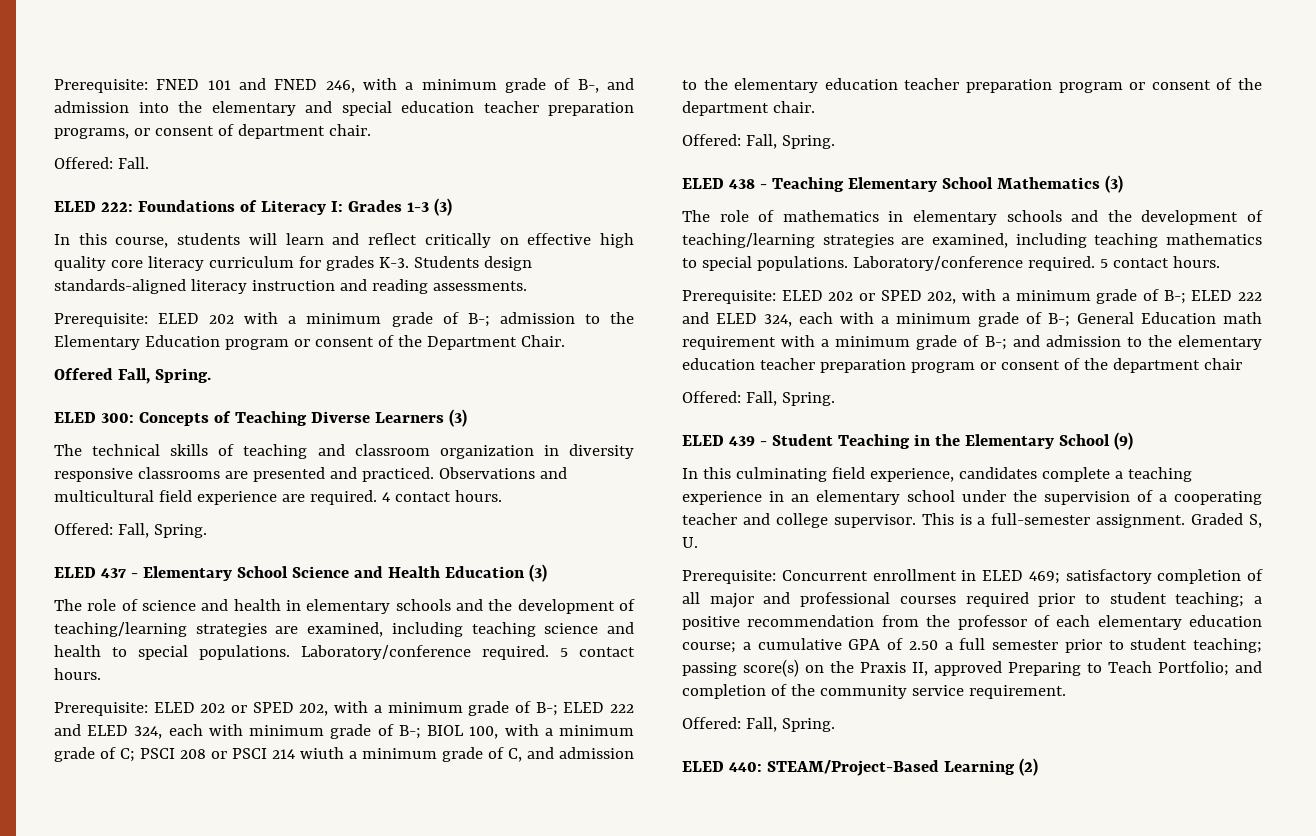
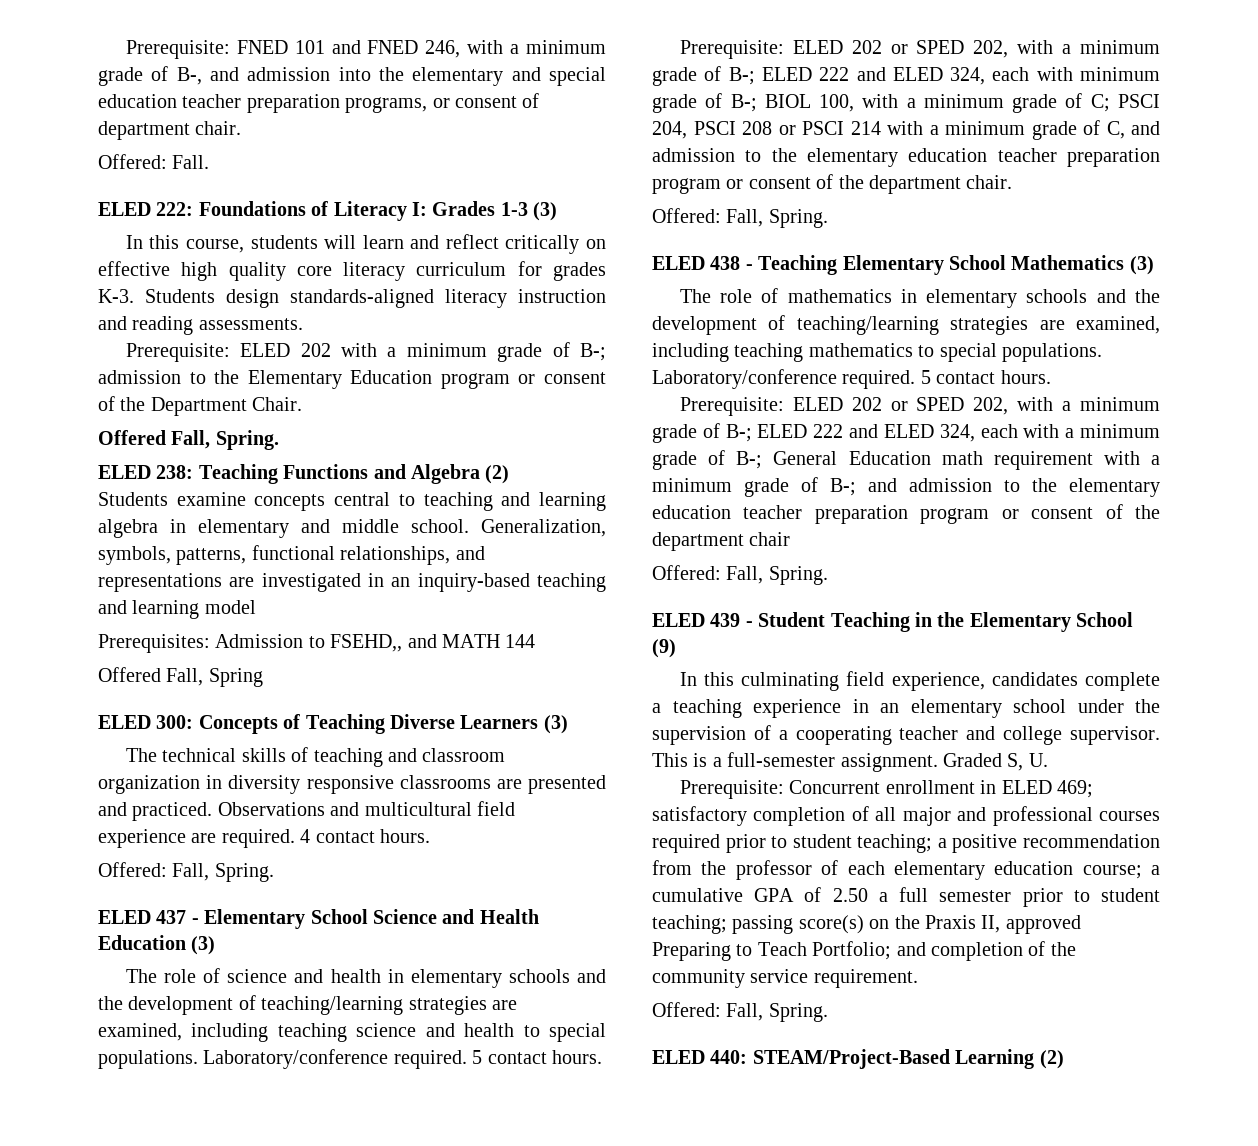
+ ELED 238: Teaching Functions and Algebra (2)
+ Students examine concepts central to teaching and learning algebra in elementary and middle school. Generalization, symbols, patterns, functional relationships, and representations are investigated in an inquiry-based teaching and learning model
+ Prerequisites: Admission to FSEHD,, and MATH 144
+ Offered Fall, Spring
- Prerequisite: ELED 202 or SPED 202, with a minimum grade of B-; ELED 222 and ELED 324, each with minimum grade of B-; BIOL 100, with a minimum grade of C; PSCI 208 or PSCI 214 wiuth a minimum grade of C, and admission to the elementary education teacher preparation program or consent of the department chair.
+ Prerequisite: ELED 202 or SPED 202, with a minimum grade of B-; ELED 222 and ELED 324, each with minimum grade of B-; BIOL 100, with a minimum grade of C; PSCI 204, PSCI 208 or PSCI 214 with a minimum grade of C, and admission to the elementary education teacher preparation program or consent of the department chair.

